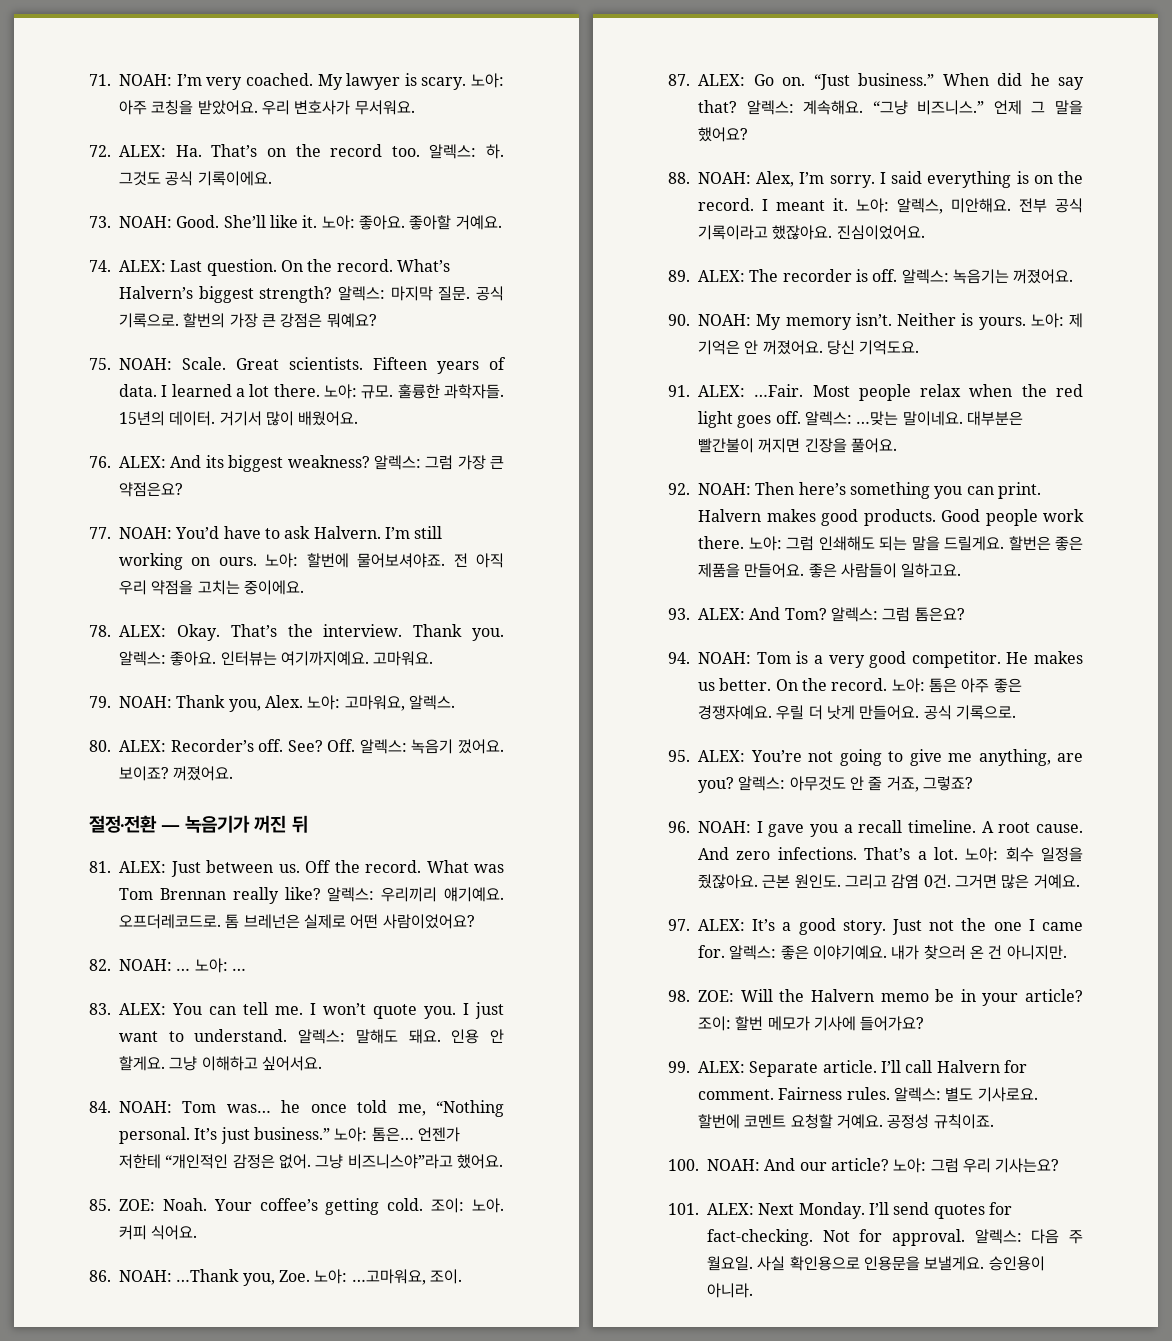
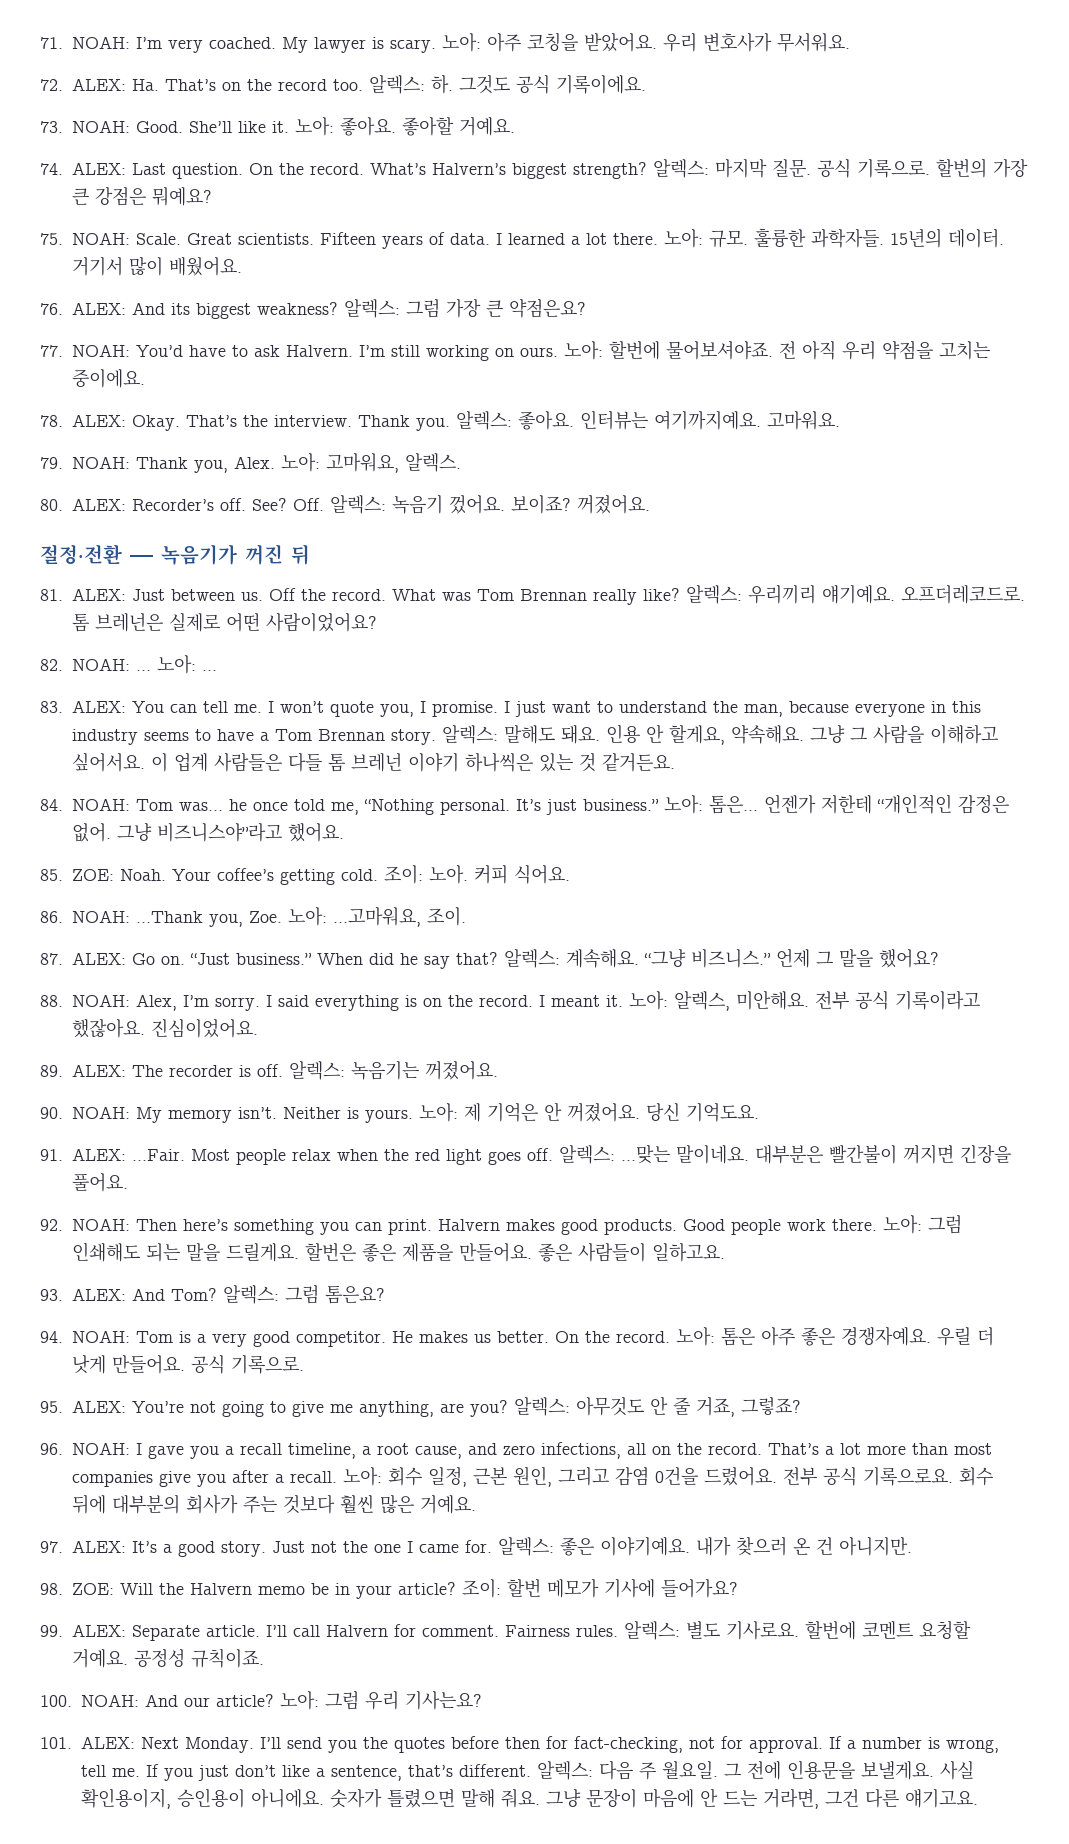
- I won’t quote you.
+ I won’t quote you, I promise.
- I just want to understand.
+ I just want to understand the man, because everyone in this industry seems to have a Tom Brennan story.
- 인용 안 할게요. 그냥 이해하고 싶어서요.
+ 인용 안 할게요, 약속해요. 그냥 그 사람을 이해하고 싶어서요. 이 업계 사람들은 다들 톰 브레넌 이야기 하나씩은 있는 것 같거든요.
- 96. NOAH: I gave you a recall timeline. A root cause. And zero infections. That’s a lot. 노아: 회수 일정을 줬잖아요. 근본 원인도. 그리고 감염 0건. 그거면 많은 거예요.
+ 96. NOAH: I gave you a recall timeline, a root cause, and zero infections, all on the record. That’s a lot more than most companies give you after a recall. 노아: 회수 일정, 근본 원인, 그리고 감염 0건을 드렸어요. 전부 공식 기록으로요. 회수 뒤에 대부분의 회사가 주는 것보다 훨씬 많은 거예요.
- I’ll send quotes for fact-checking. Not for approval. 알렉스: 다음 주 월요일. 사실 확인용으로 인용문을 보낼게요. 승인용이 아니라.
+ I’ll send you the quotes before then for fact-checking, not for approval. If a number is wrong, tell me. If you just don’t like a sentence, that’s different. 알렉스: 다음 주 월요일. 그 전에 인용문을 보낼게요. 사실 확인용이지, 승인용이 아니에요. 숫자가 틀렸으면 말해 줘요. 그냥 문장이 마음에 안 드는 거라면, 그건 다른 얘기고요.

